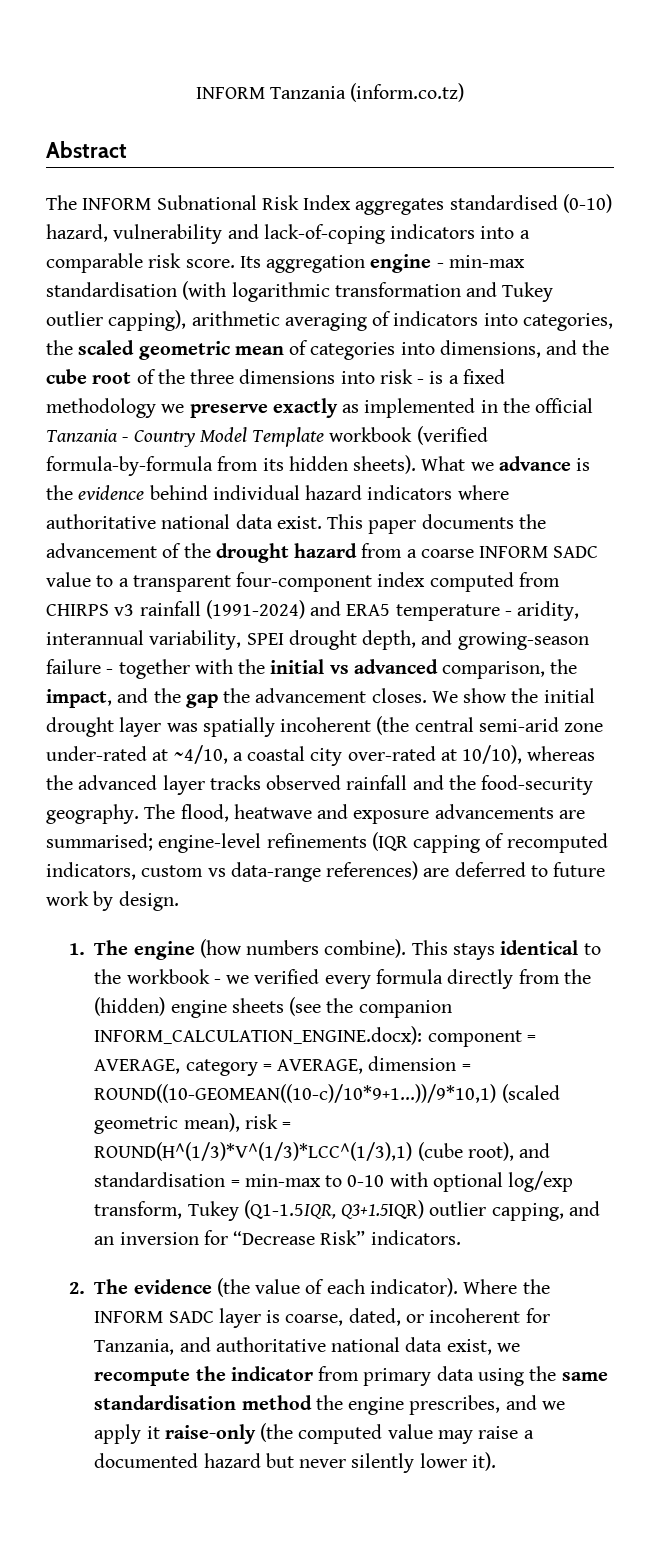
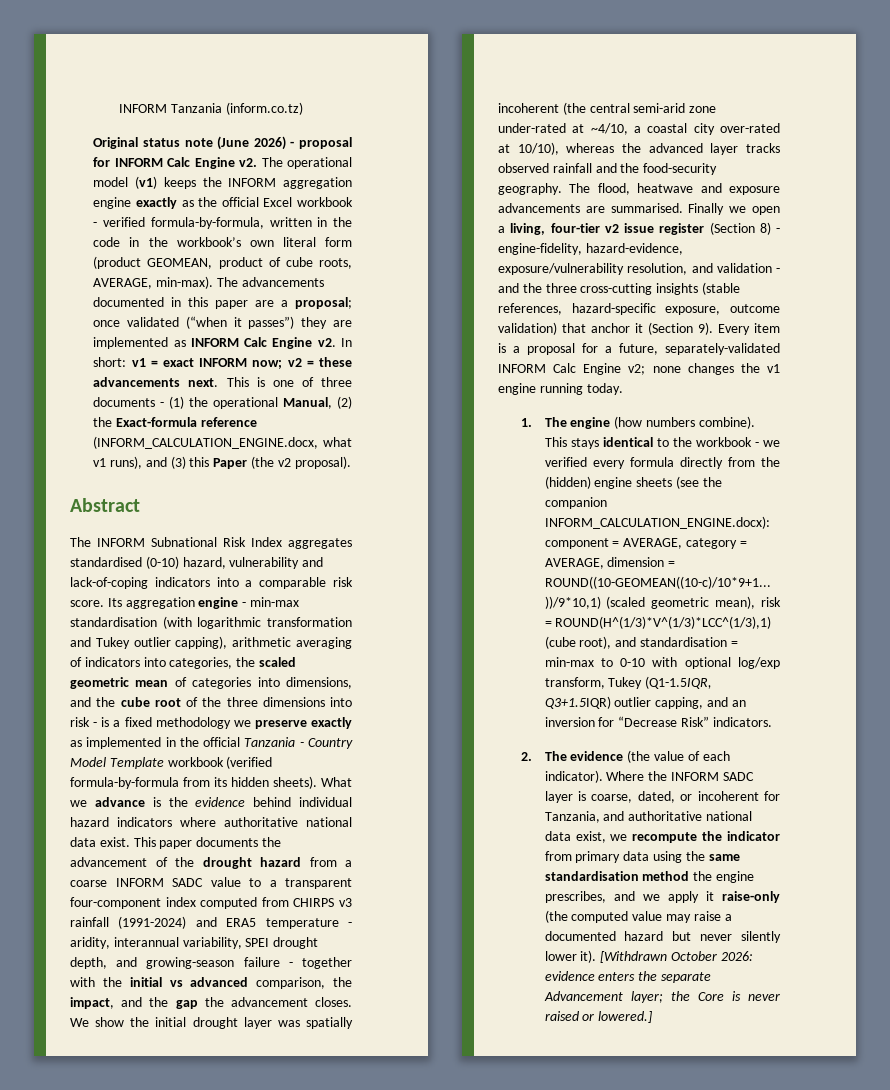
+ Original status note (June 2026) - proposal for INFORM Calc Engine v2. The operational model (v1) keeps the INFORM aggregation engine exactly as the official Excel workbook - verified formula-by-formula, written in the code in the workbook’s own literal form (product GEOMEAN, product of cube roots, AVERAGE, min-max). The advancements documented in this paper are a proposal; once validated (“when it passes”) they are implemented as INFORM Calc Engine v2. In short: v1 = exact INFORM now; v2 = these advancements next. This is one of three documents - (1) the operational Manual, (2) the Exact-formula reference (INFORM_CALCULATION_ENGINE.docx, what v1 runs), and (3) this Paper (the v2 proposal).
- The flood, heatwave and exposure advancements are summarised; engine-level refinements (IQR capping of recomputed indicators, custom vs data-range references) are deferred to future work by design.
+ The flood, heatwave and exposure advancements are summarised. Finally we open a living, four-tier v2 issue register (Section 8) - engine-fidelity, hazard-evidence, exposure/vulnerability resolution, and validation - and the three cross-cutting insights (stable references, hazard-specific exposure, outcome validation) that anchor it (Section 9). Every item is a proposal for a future, separately-validated INFORM Calc Engine v2; none changes the v1 engine running today.
+ [Withdrawn October 2026: evidence enters the separate Advancement layer; the Core is never raised or lowered.]

